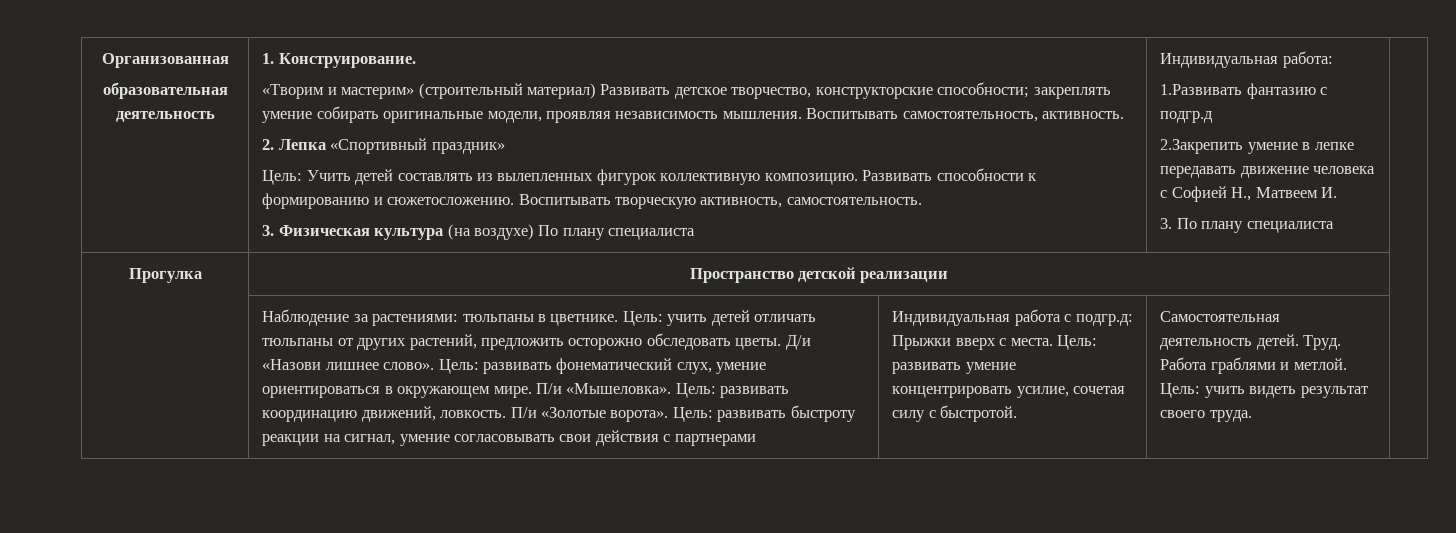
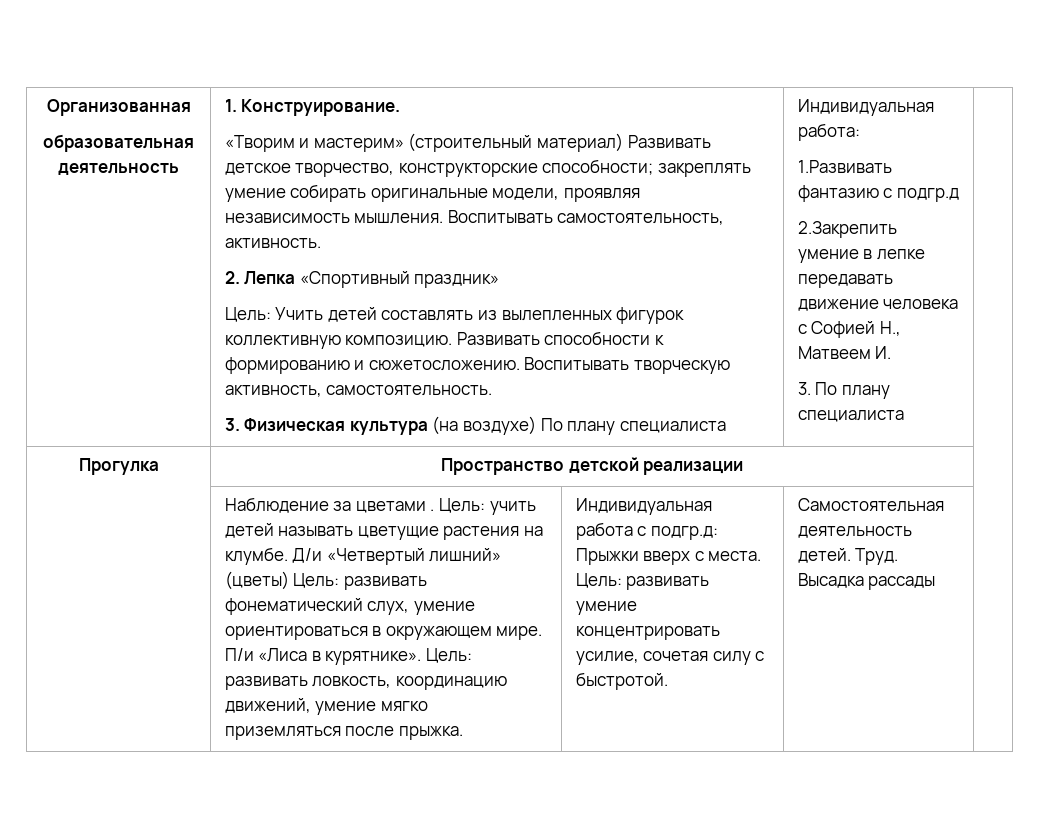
- Наблюдение за растениями: тюльпаны в цветнике. Цель: учить детей отличать тюльпаны от других растений, предложить осторожно обследовать цветы. Д/и «Назови лишнее слово». Цель: развивать фонематический слух, умение ориентироваться в окружающем мире.
+ Наблюдение за цветами . Цель: учить детей называть цветущие растения на клумбе. Д/и «Четвертый лишний» (цветы) Цель: развивать фонематический слух, умение ориентироваться в окружающем мире.
- П/и «Мышеловка». Цель: развивать координацию движений, ловкость. П/и «Золотые ворота». Цель: развивать быстроту реакции на сигнал, умение согласовывать свои действия с партнерами
+ П/и «Лиса в курятнике». Цель: развивать ловкость, координацию движений, умение мягко приземляться после прыжка.
- Работа граблями и метлой. Цель: учить видеть результат своего труда.
+ Высадка рассады

